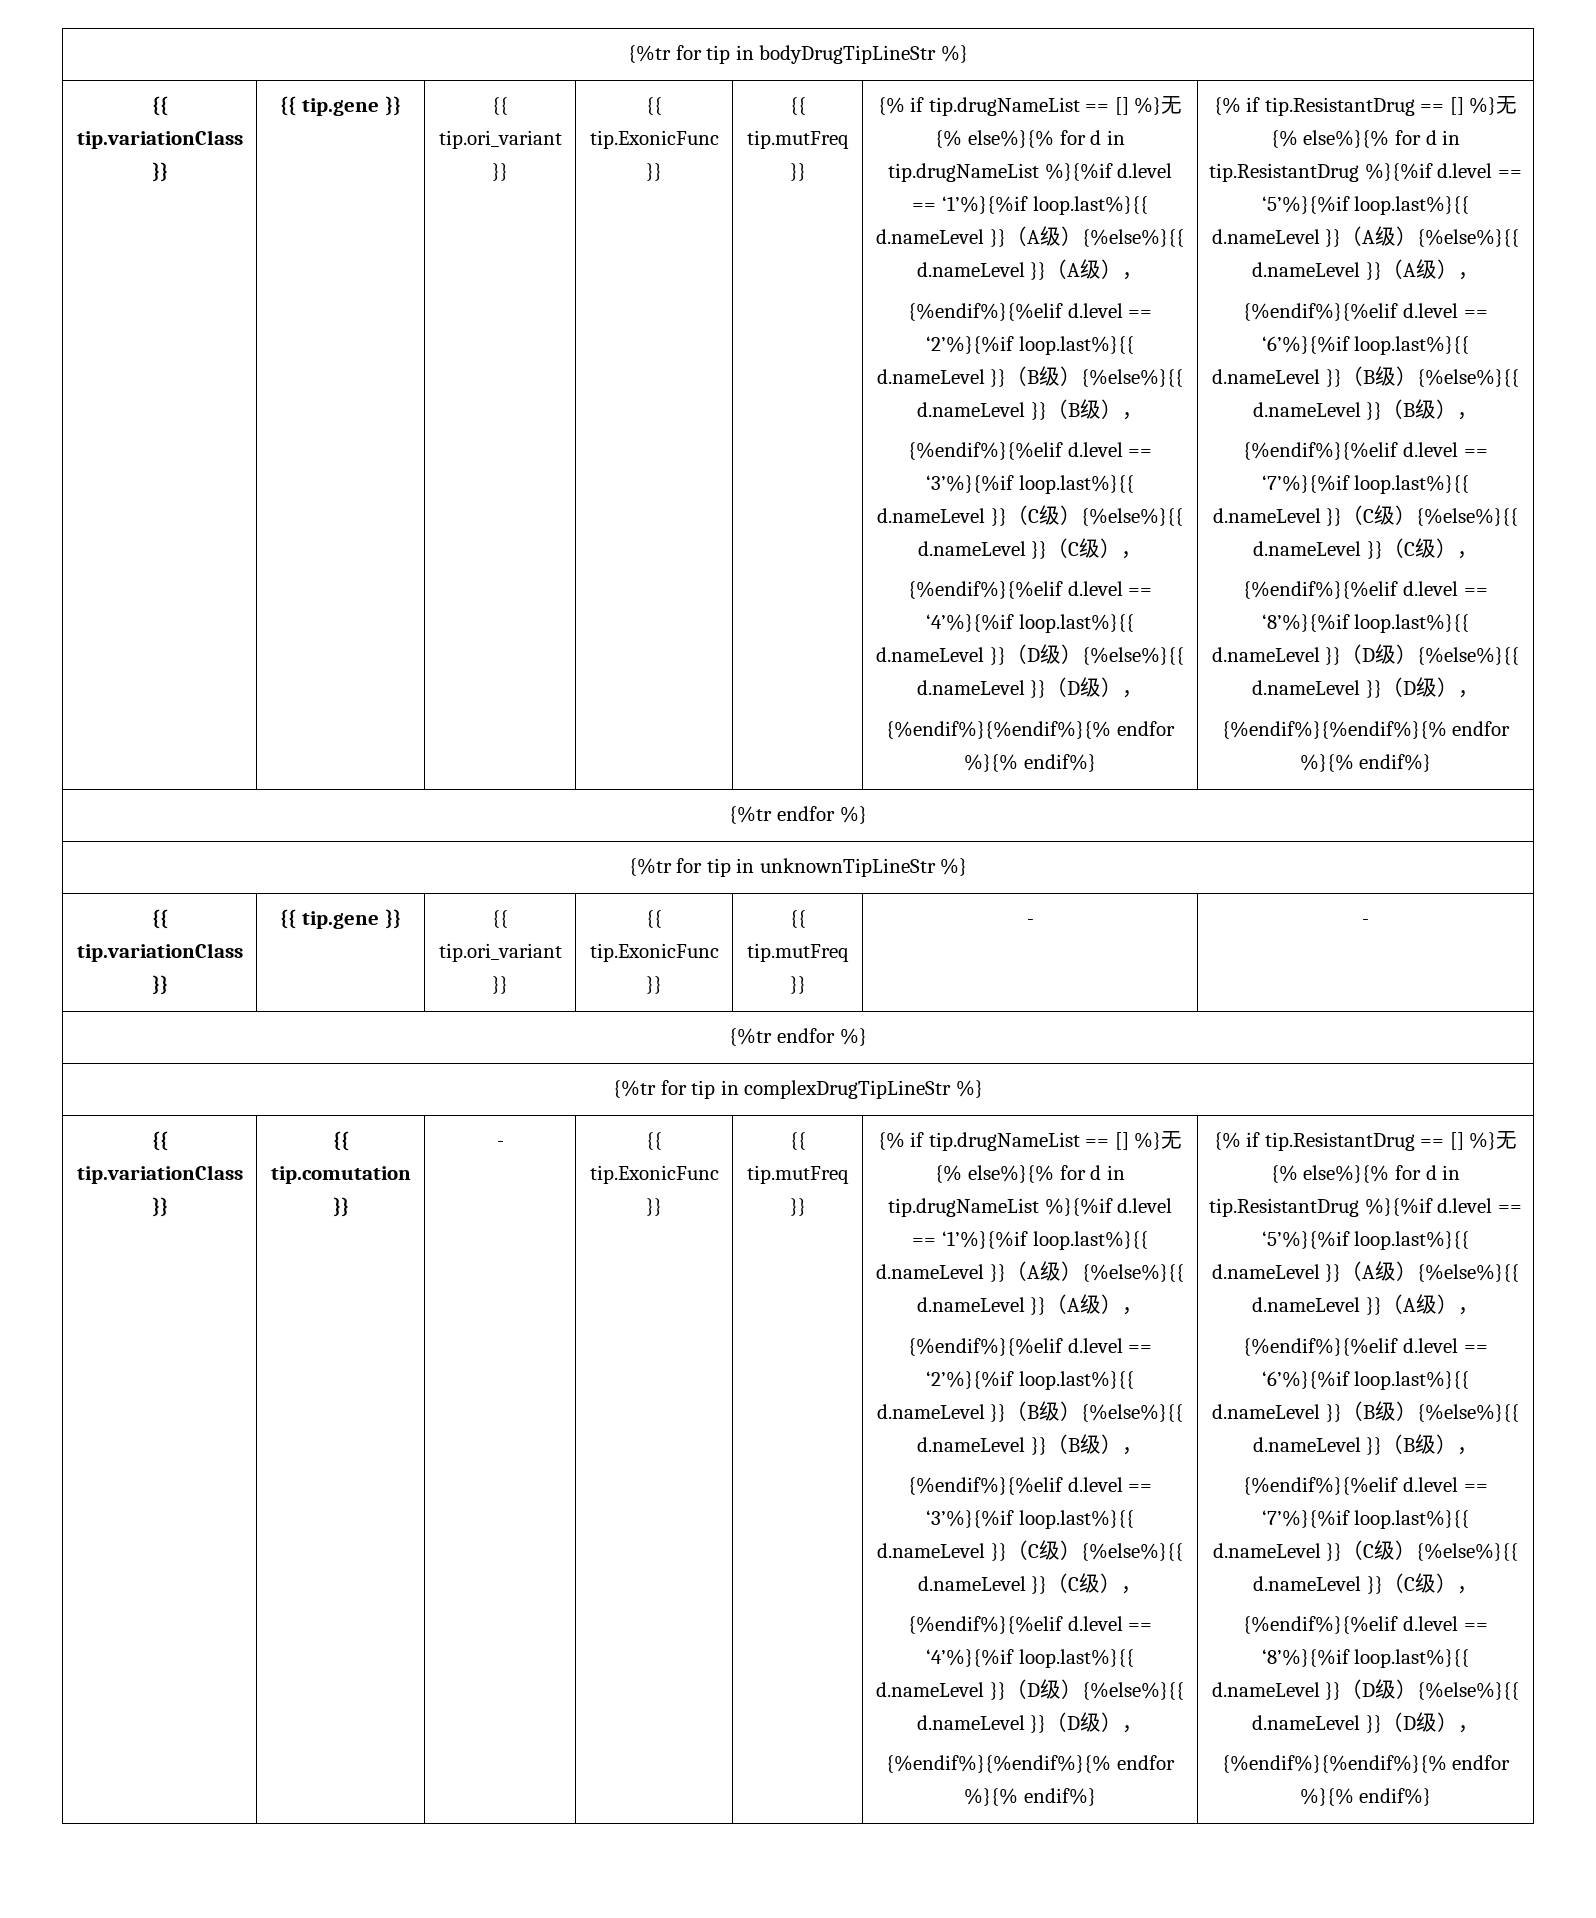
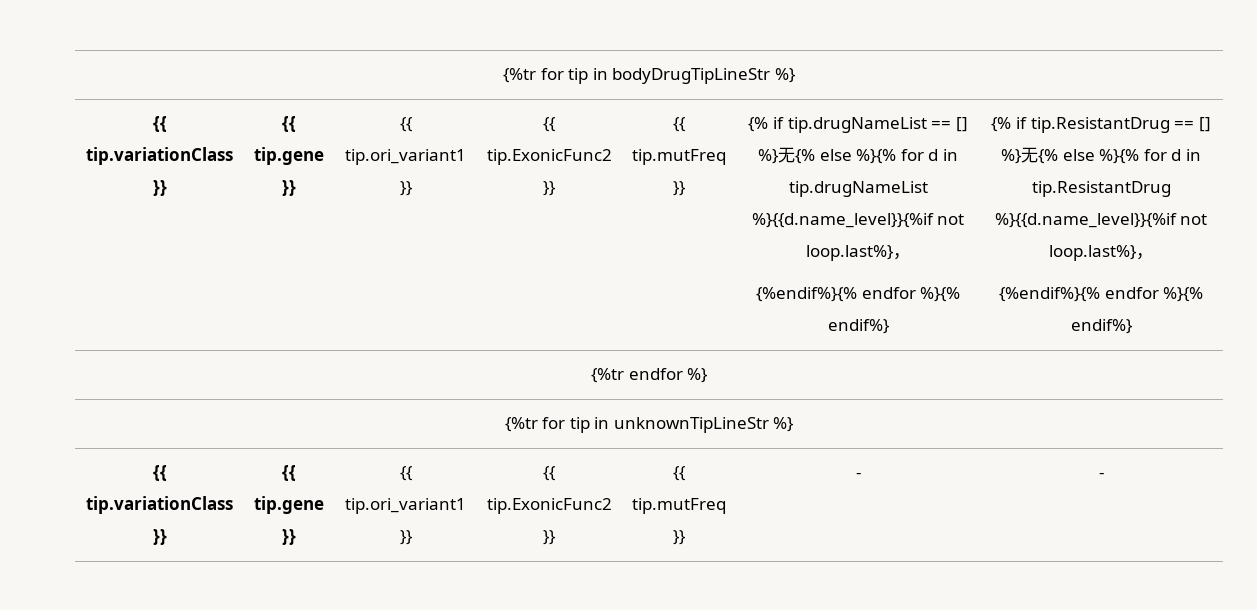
- {{ tip.variationClass }} | {{ tip.gene }} | {{ tip.ori_variant }} | {{ tip.ExonicFunc }} | {{ tip.mutFreq }} | {% if tip.drugNameList == [] %}无{% else%}{% for d in tip.drugNameList %}{%if d.level == ‘1’%}{%if loop.last%}{{ d.nameLevel }}（A级）{%else%}{{ d.nameLevel }}（A级），
- {%endif%}{%elif d.level == ‘2’%}{%if loop.last%}{{ d.nameLevel }}（B级）{%else%}{{ d.nameLevel }}（B级），
- {%endif%}{%elif d.level == ‘3’%}{%if loop.last%}{{ d.nameLevel }}（C级）{%else%}{{ d.nameLevel }}（C级），
- {%endif%}{%elif d.level == ‘4’%}{%if loop.last%}{{ d.nameLevel }}（D级）{%else%}{{ d.nameLevel }}（D级），
- {%endif%}{%endif%}{% endfor %}{% endif%} | {% if tip.ResistantDrug == [] %}无{% else%}{% for d in tip.ResistantDrug %}{%if d.level == ‘5’%}{%if loop.last%}{{ d.nameLevel }}（A级）{%else%}{{ d.nameLevel }}（A级），
- {%endif%}{%elif d.level == ‘6’%}{%if loop.last%}{{ d.nameLevel }}（B级）{%else%}{{ d.nameLevel }}（B级），
- {%endif%}{%elif d.level == ‘7’%}{%if loop.last%}{{ d.nameLevel }}（C级）{%else%}{{ d.nameLevel }}（C级），
- {%endif%}{%elif d.level == ‘8’%}{%if loop.last%}{{ d.nameLevel }}（D级）{%else%}{{ d.nameLevel }}（D级），
- {%endif%}{%endif%}{% endfor %}{% endif%}
+ {{ tip.variationClass }} | {{ tip.gene }} | {{ tip.ori_variant1 }} | {{ tip.ExonicFunc2 }} | {{ tip.mutFreq }} | {% if tip.drugNameList == [] %}无{% else %}{% for d in tip.drugNameList %}{{d.name_level}}{%if not loop.last%}，
+ {%endif%}{% endfor %}{% endif%} | {% if tip.ResistantDrug == [] %}无{% else %}{% for d in tip.ResistantDrug %}{{d.name_level}}{%if not loop.last%}，
+ {%endif%}{% endfor %}{% endif%}
- {{ tip.variationClass }} | {{ tip.gene }} | {{ tip.ori_variant }} | {{ tip.ExonicFunc }} | {{ tip.mutFreq }} | - | -
- {%tr endfor %}
- {%tr for tip in complexDrugTipLineStr %}
- {{ tip.variationClass }} | {{ tip.comutation }} | - | {{ tip.ExonicFunc }} | {{ tip.mutFreq }} | {% if tip.drugNameList == [] %}无{% else%}{% for d in tip.drugNameList %}{%if d.level == ‘1’%}{%if loop.last%}{{ d.nameLevel }}（A级）{%else%}{{ d.nameLevel }}（A级），
- {%endif%}{%elif d.level == ‘2’%}{%if loop.last%}{{ d.nameLevel }}（B级）{%else%}{{ d.nameLevel }}（B级），
- {%endif%}{%elif d.level == ‘3’%}{%if loop.last%}{{ d.nameLevel }}（C级）{%else%}{{ d.nameLevel }}（C级），
- {%endif%}{%elif d.level == ‘4’%}{%if loop.last%}{{ d.nameLevel }}（D级）{%else%}{{ d.nameLevel }}（D级），
- {%endif%}{%endif%}{% endfor %}{% endif%} | {% if tip.ResistantDrug == [] %}无{% else%}{% for d in tip.ResistantDrug %}{%if d.level == ‘5’%}{%if loop.last%}{{ d.nameLevel }}（A级）{%else%}{{ d.nameLevel }}（A级），
- {%endif%}{%elif d.level == ‘6’%}{%if loop.last%}{{ d.nameLevel }}（B级）{%else%}{{ d.nameLevel }}（B级），
- {%endif%}{%elif d.level == ‘7’%}{%if loop.last%}{{ d.nameLevel }}（C级）{%else%}{{ d.nameLevel }}（C级），
- {%endif%}{%elif d.level == ‘8’%}{%if loop.last%}{{ d.nameLevel }}（D级）{%else%}{{ d.nameLevel }}（D级），
- {%endif%}{%endif%}{% endfor %}{% endif%}
+ {{ tip.variationClass }} | {{ tip.gene }} | {{ tip.ori_variant1 }} | {{ tip.ExonicFunc2 }} | {{ tip.mutFreq }} | - | -

